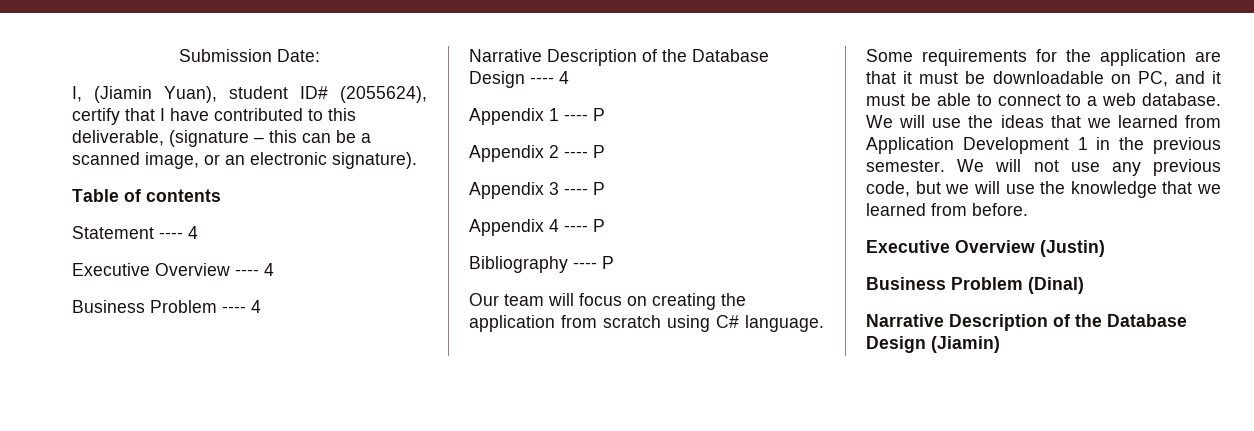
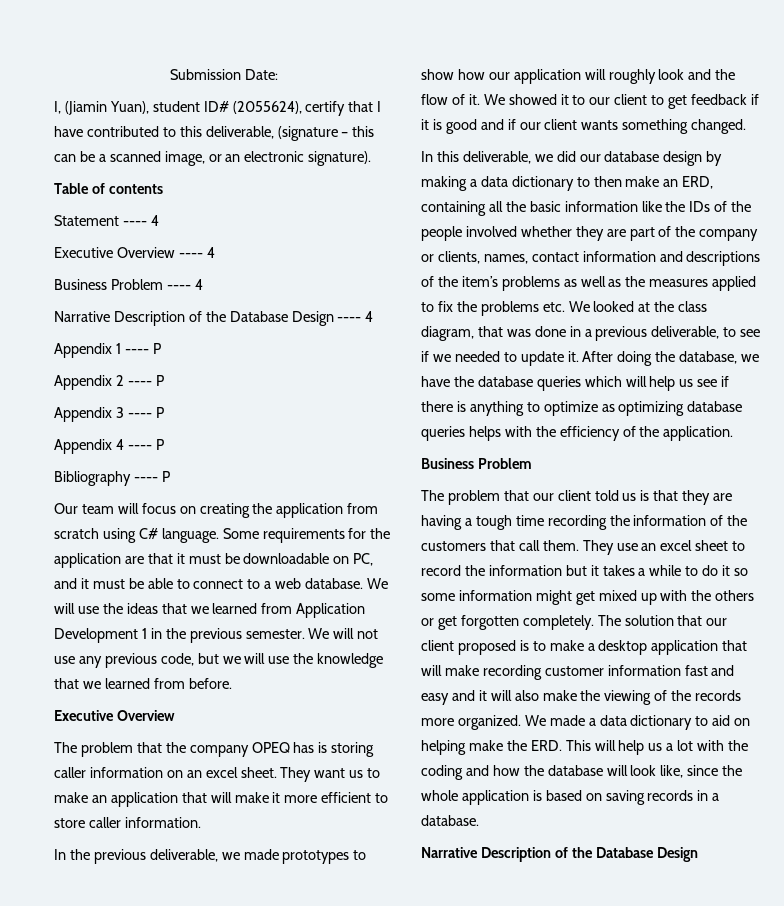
  We will not use any previous code, but we will use the knowledge that we learned from before.
- Executive Overview (Justin)
- Business Problem (Dinal)
- Narrative Description of the Database Design (Jiamin)
+ Executive Overview
+ The problem that the company OPEQ has is storing caller information on an excel sheet. They want us to make an application that will make it more efficient to store caller information.
+ In the previous deliverable, we made prototypes to show how our application will roughly look and the flow of it. We showed it to our client to get feedback if it is good and if our client wants something changed.
+ In this deliverable, we did our database design by making a data dictionary to then make an ERD, containing all the basic information like the IDs of the people involved whether they are part of the company or clients, names, contact information and descriptions of the item’s problems as well as the measures applied to fix the problems etc. We looked at the class diagram, that was done in a previous deliverable, to see if we needed to update it. After doing the database, we have the database queries which will help us see if there is anything to optimize as optimizing database queries helps with the efficiency of the application.
+ Business Problem
+ The problem that our client told us is that they are having a tough time recording the information of the customers that call them. They use an excel sheet to record the information but it takes a while to do it so some information might get mixed up with the others or get forgotten completely. The solution that our client proposed is to make a desktop application that will make recording customer information fast and easy and it will also make the viewing of the records more organized. We made a data dictionary to aid on helping make the ERD. This will help us a lot with the coding and how the database will look like, since the whole application is based on saving records in a database.
+ Narrative Description of the Database Design

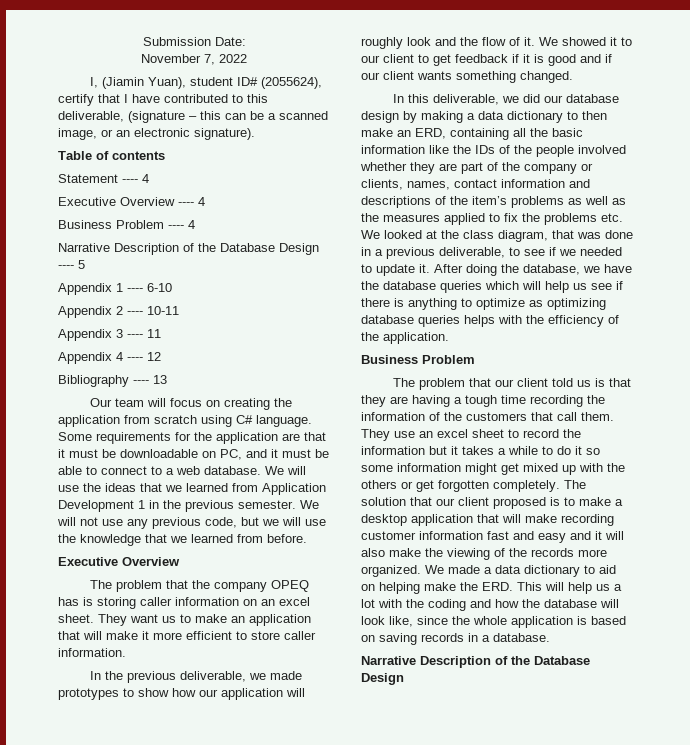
+ November 7, 2022
- Narrative Description of the Database Design ---- 4
+ Narrative Description of the Database Design ---- 5
- Appendix 1 ---- P
+ Appendix 1 ---- 6-10
- Appendix 2 ---- P
+ Appendix 2 ---- 10-11
- Appendix 3 ---- P
+ Appendix 3 ---- 11
- Appendix 4 ---- P
+ Appendix 4 ---- 12
- Bibliography ---- P
+ Bibliography ---- 13

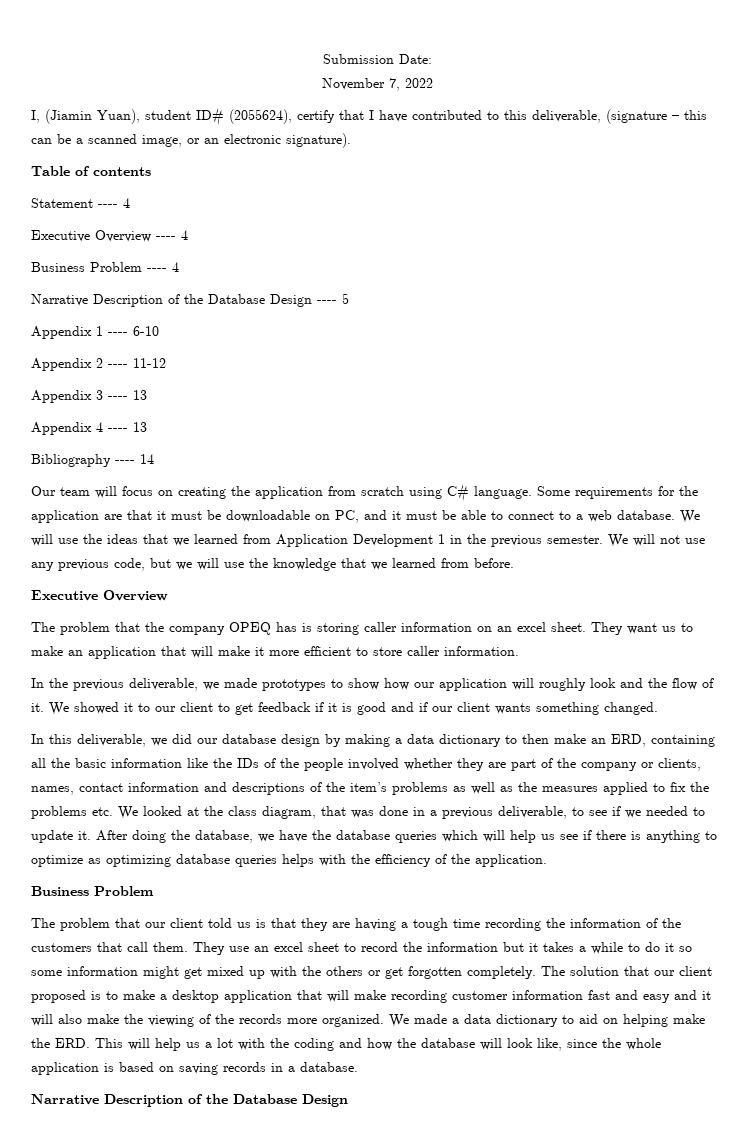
- Appendix 2 ---- 10-11
+ Appendix 2 ---- 11-12
- Appendix 3 ---- 11
+ Appendix 3 ---- 13
- Appendix 4 ---- 12
+ Appendix 4 ---- 13
- Bibliography ---- 13
+ Bibliography ---- 14

